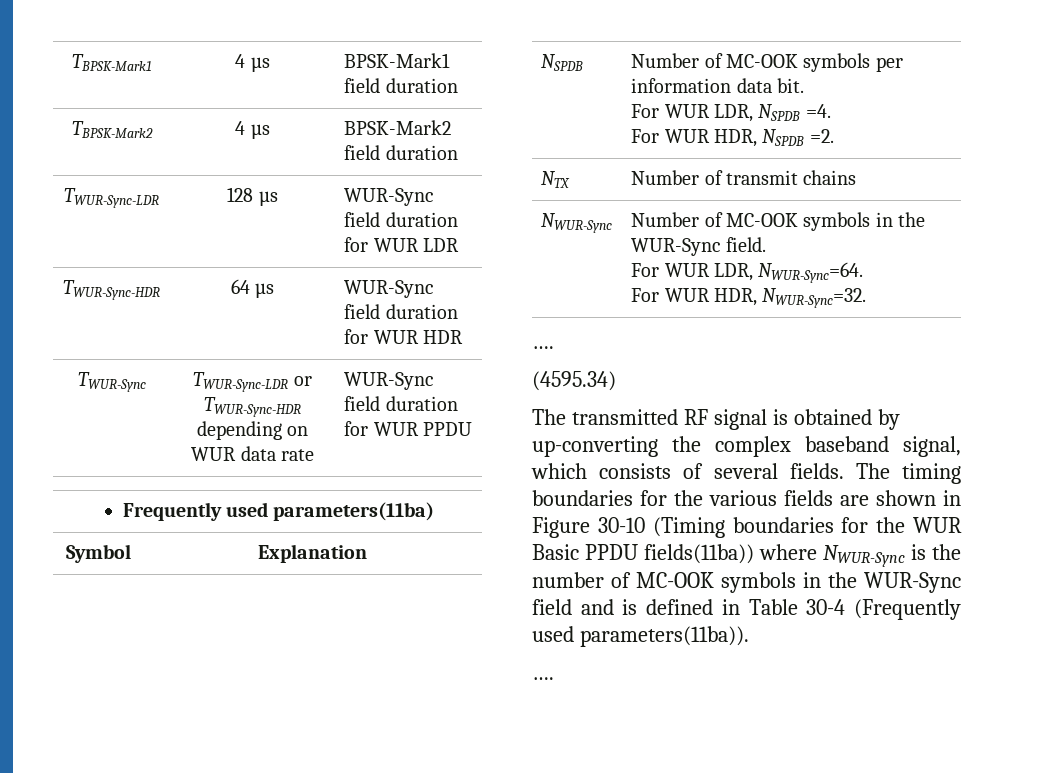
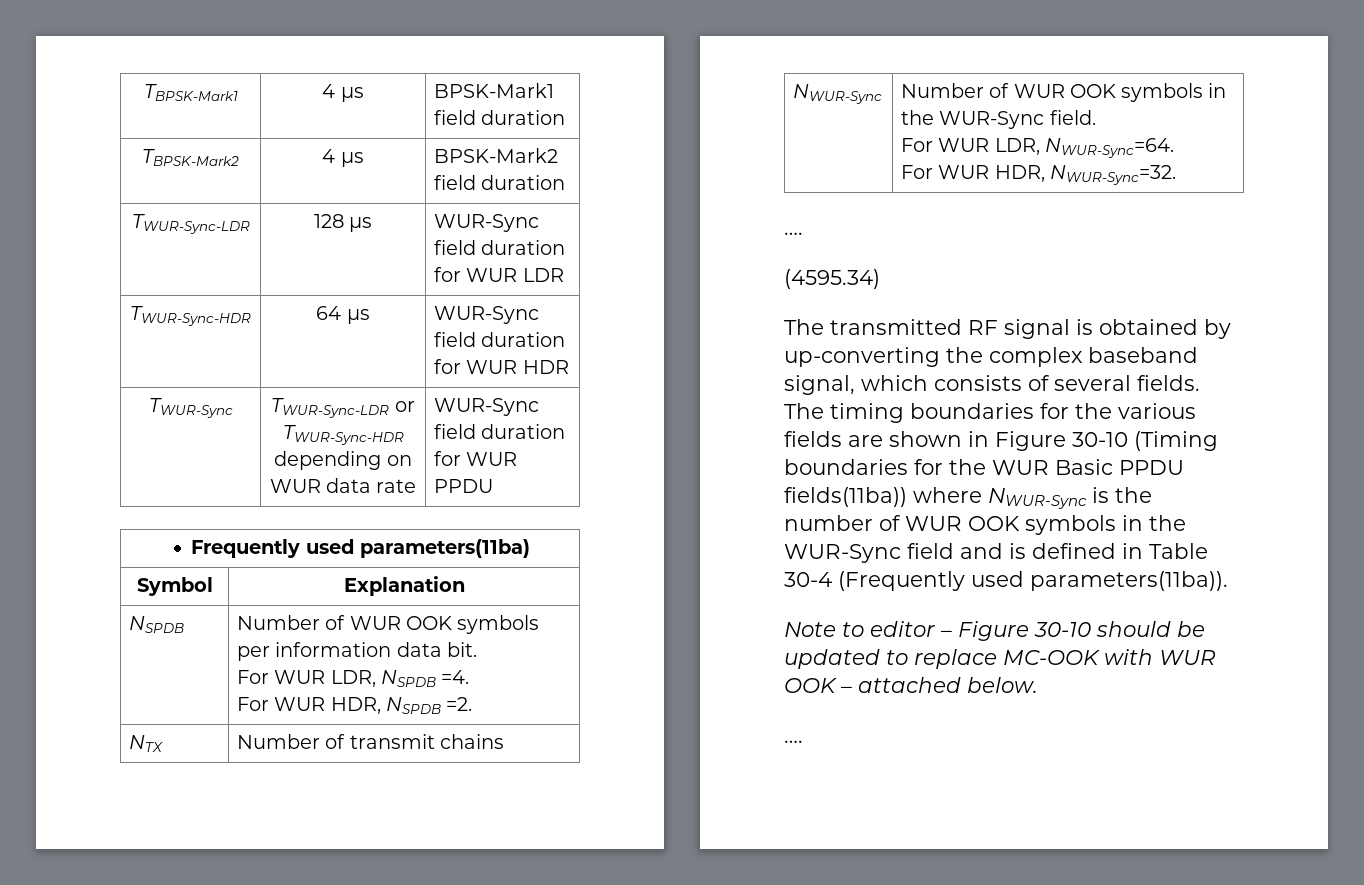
- NSPDB | Number of MC-OOK symbols per information data bit.
+ NSPDB | Number of WUR OOK symbols per information data bit.
- NWUR-Sync | Number of MC-OOK symbols in the WUR-Sync field.
+ NWUR-Sync | Number of WUR OOK symbols in the WUR-Sync field.
- The timing boundaries for the various fields are shown in Figure 30-10 (Timing boundaries for the WUR Basic PPDU fields(11ba)) where NWUR-Sync is the number of MC-OOK symbols in the WUR-Sync field and is defined in Table 30-4 (Frequently used parameters(11ba)).
+ The timing boundaries for the various fields are shown in Figure 30-10 (Timing boundaries for the WUR Basic PPDU fields(11ba)) where NWUR-Sync is the number of WUR OOK symbols in the WUR-Sync field and is defined in Table 30-4 (Frequently used parameters(11ba)).
+ Note to editor – Figure 30-10 should be updated to replace MC-OOK with WUR OOK – attached below.

